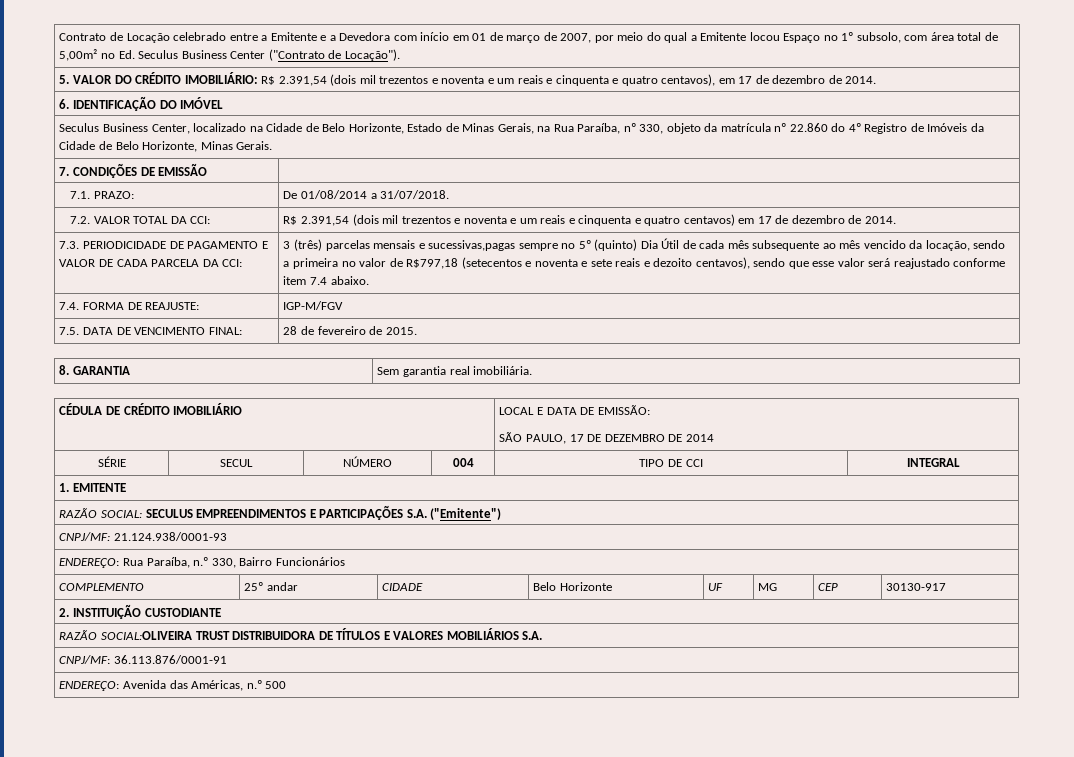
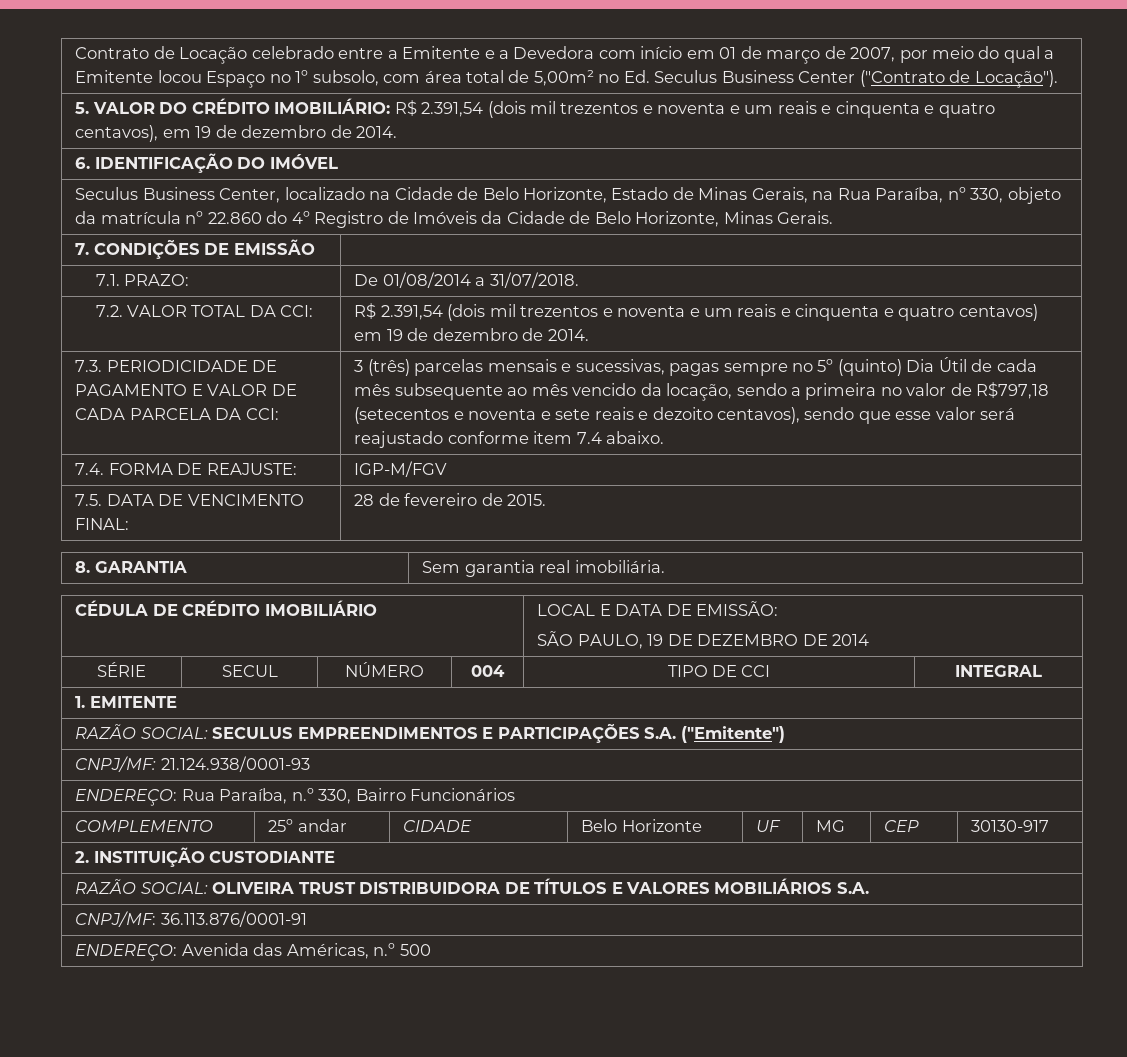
- 5. VALOR DO CRÉDITO IMOBILIÁRIO: R$ 2.391,54 (dois mil trezentos e noventa e um reais e cinquenta e quatro centavos), em 17 de dezembro de 2014.
+ 5. VALOR DO CRÉDITO IMOBILIÁRIO: R$ 2.391,54 (dois mil trezentos e noventa e um reais e cinquenta e quatro centavos), em 19 de dezembro de 2014.
- 7.2. VALOR TOTAL DA CCI: | R$ 2.391,54 (dois mil trezentos e noventa e um reais e cinquenta e quatro centavos) em 17 de dezembro de 2014.
+ 7.2. VALOR TOTAL DA CCI: | R$ 2.391,54 (dois mil trezentos e noventa e um reais e cinquenta e quatro centavos) em 19 de dezembro de 2014.
- 3 (três) parcelas mensais e sucessivas,pagas sempre no 5º (quinto) Dia Útil de cada mês subsequente ao mês vencido da locação, sendo a primeira no valor de R$797,18 (setecentos e noventa e sete reais e dezoito centavos), sendo que esse valor será reajustado conforme item 7.4 abaixo.
+ 3 (três) parcelas mensais e sucessivas, pagas sempre no 5º (quinto) Dia Útil de cada mês subsequente ao mês vencido da locação, sendo a primeira no valor de R$797,18 (setecentos e noventa e sete reais e dezoito centavos), sendo que esse valor será reajustado conforme item 7.4 abaixo.
  CÉDULA DE CRÉDITO IMOBILIÁRIO | LOCAL E DATA DE EMISSÃO:
- SÃO PAULO, 17 DE DEZEMBRO DE 2014
+ SÃO PAULO, 19 DE DEZEMBRO DE 2014
- RAZÃO SOCIAL:OLIVEIRA TRUST DISTRIBUIDORA DE TÍTULOS E VALORES MOBILIÁRIOS S.A.
+ RAZÃO SOCIAL: OLIVEIRA TRUST DISTRIBUIDORA DE TÍTULOS E VALORES MOBILIÁRIOS S.A.

